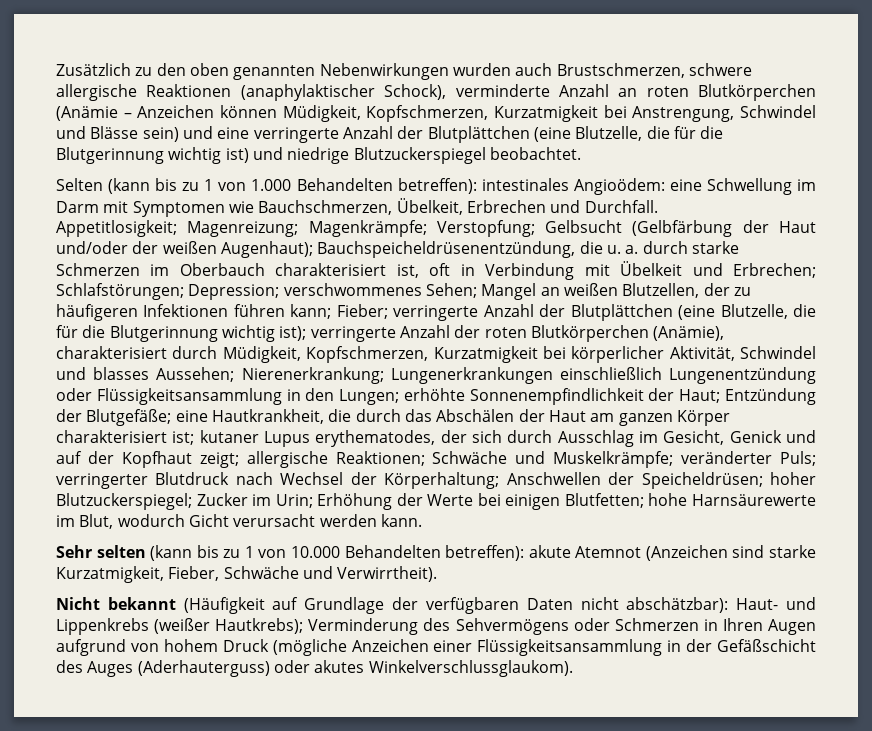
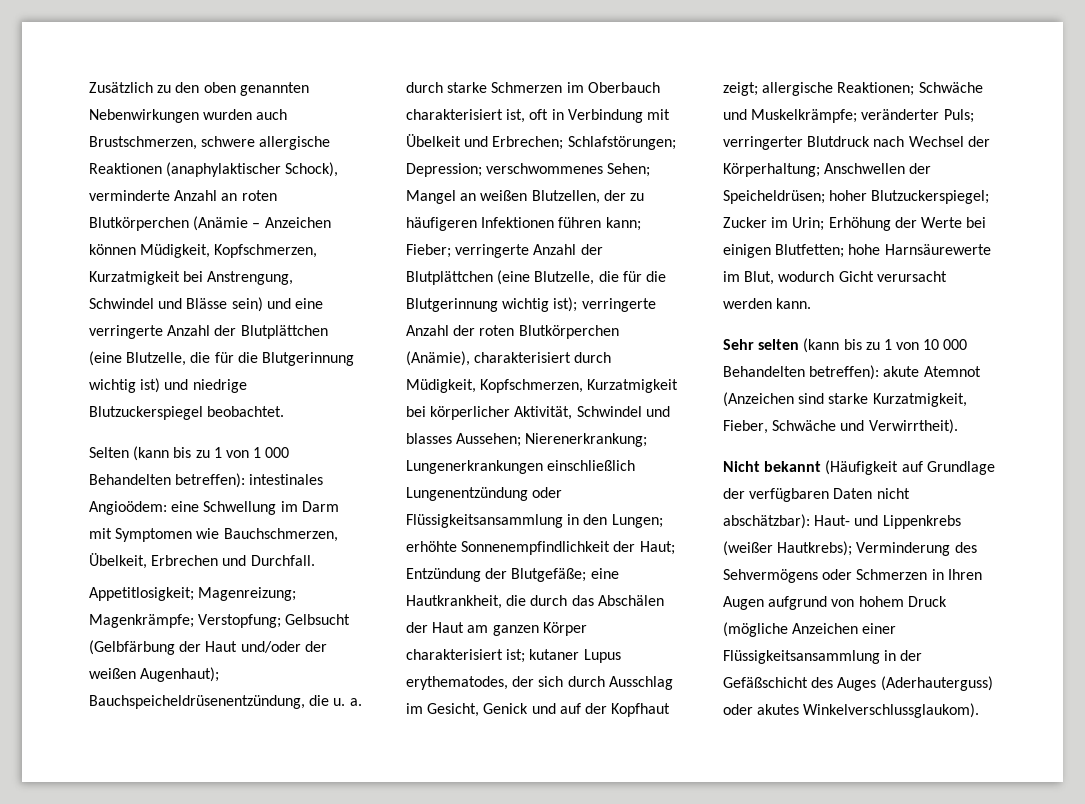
- Selten (kann bis zu 1 von 1.000 Behandelten betreffen): intestinales Angioödem: eine Schwellung im Darm mit Symptomen wie Bauchschmerzen, Übelkeit, Erbrechen und Durchfall.
+ Selten (kann bis zu 1 von 1 000 Behandelten betreffen): intestinales Angioödem: eine Schwellung im Darm mit Symptomen wie Bauchschmerzen, Übelkeit, Erbrechen und Durchfall.
- Sehr selten (kann bis zu 1 von 10.000 Behandelten betreffen): akute Atemnot (Anzeichen sind starke Kurzatmigkeit, Fieber, Schwäche und Verwirrtheit).
+ Sehr selten (kann bis zu 1 von 10 000 Behandelten betreffen): akute Atemnot (Anzeichen sind starke Kurzatmigkeit, Fieber, Schwäche und Verwirrtheit).

